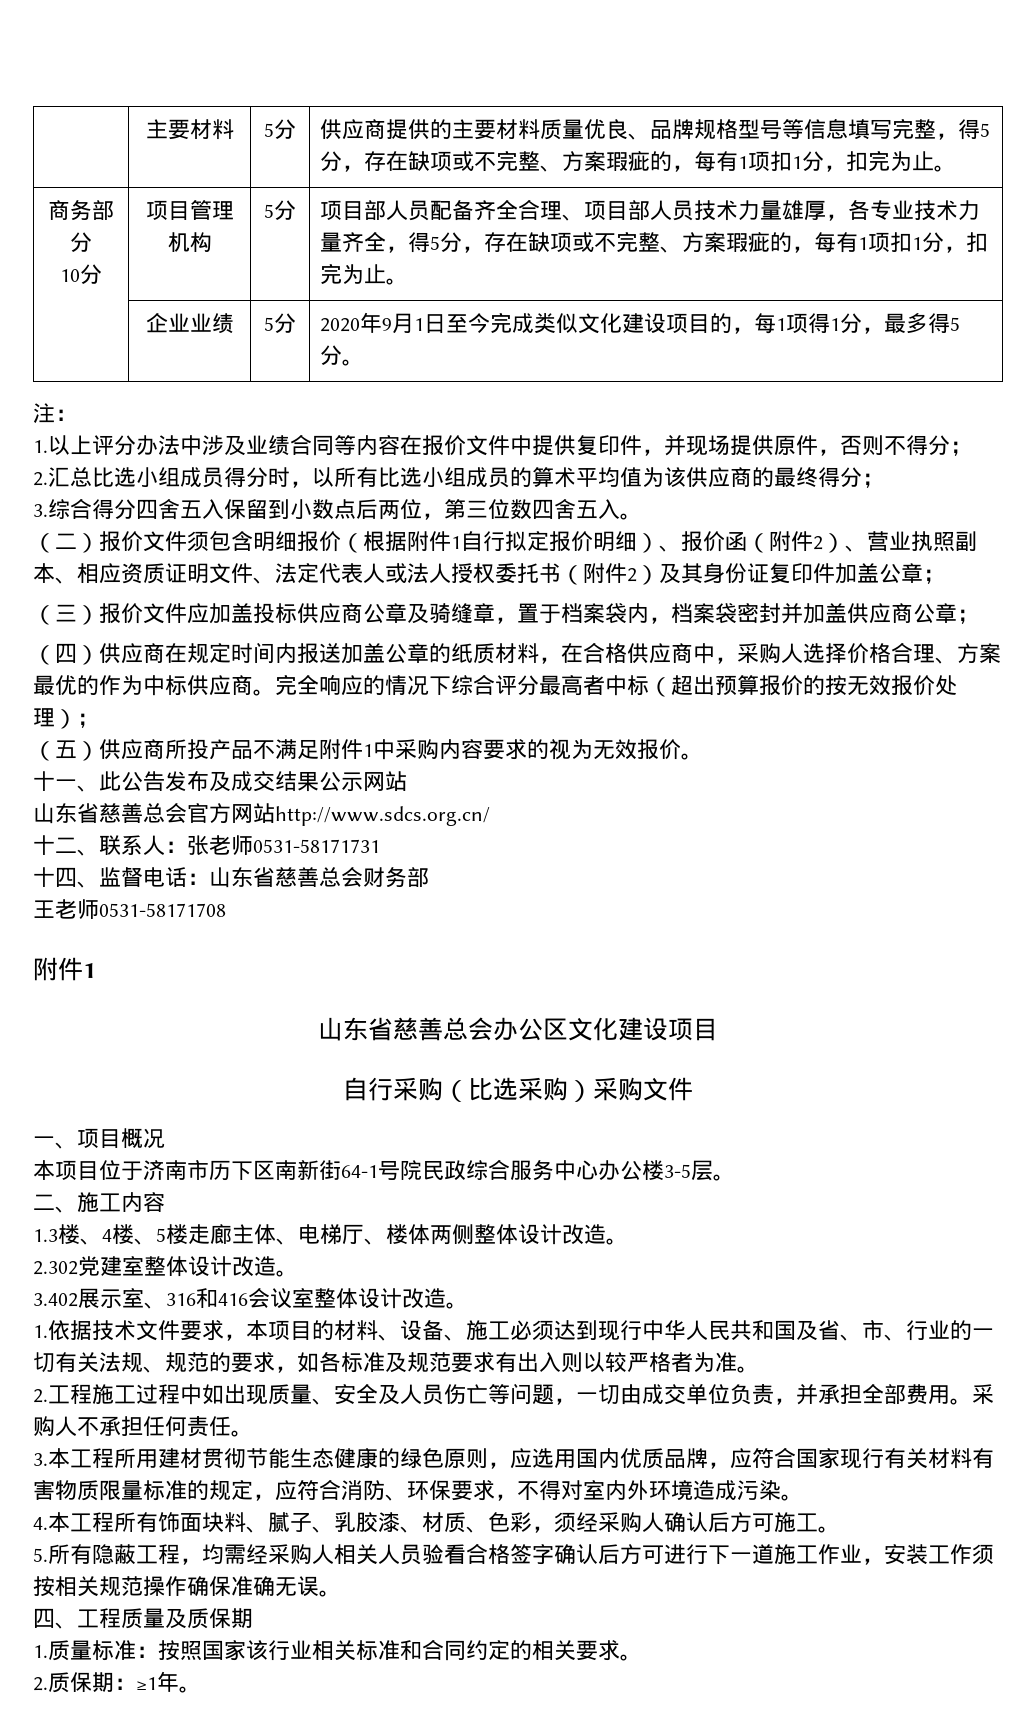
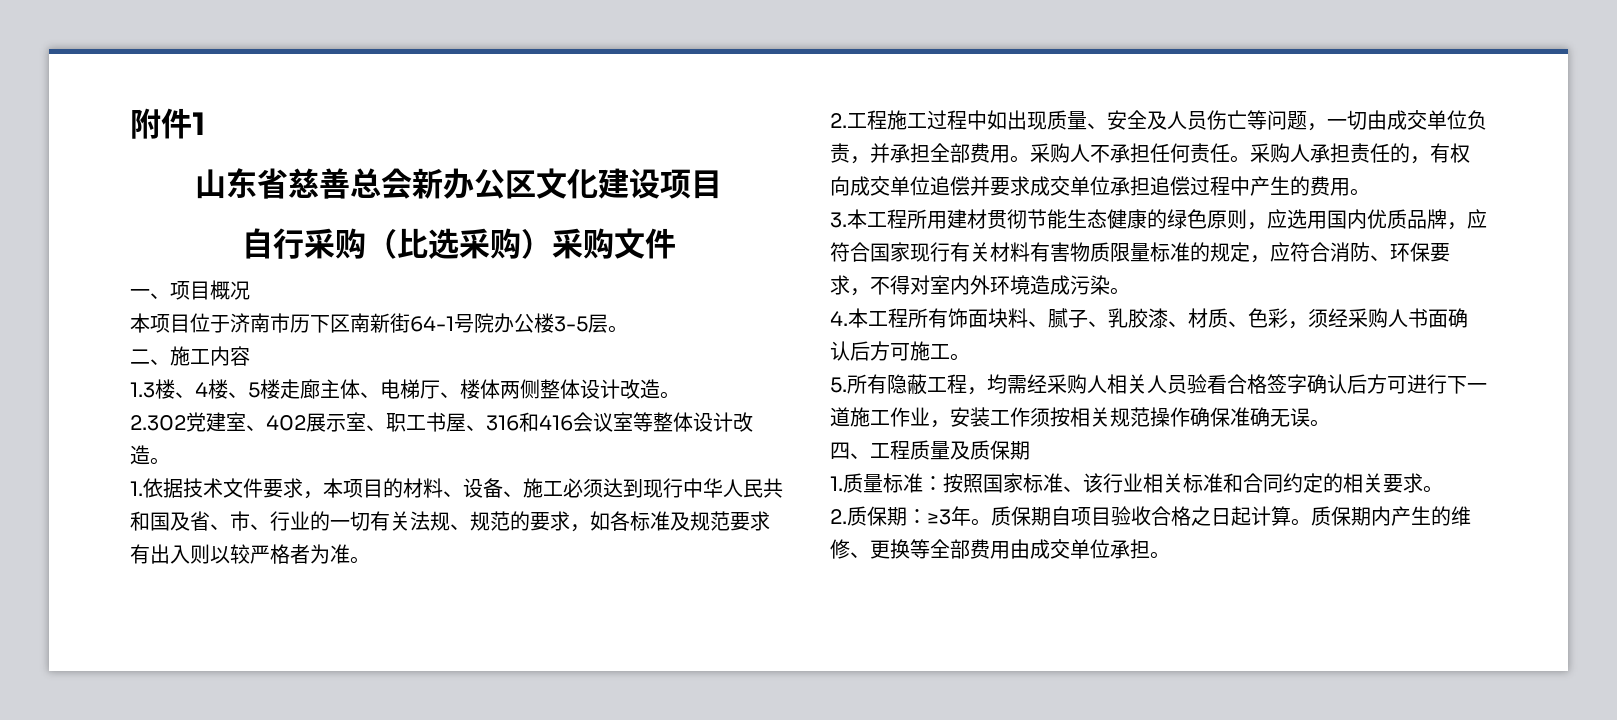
- | 主要材料 | 5分 | 供应商提供的主要材料质量优良、品牌规格型号等信息填写完整，得5分，存在缺项或不完整、方案瑕疵的，每有1项扣1分，扣完为止。
- 商务部分
- 10分 | 项目管理机构 | 5分 | 项目部人员配备齐全合理、项目部人员技术力量雄厚，各专业技术力量齐全，得5分，存在缺项或不完整、方案瑕疵的，每有1项扣1分，扣完为止。
- | 企业业绩 | 5分 | 2020年9月1日至今完成类似文化建设项目的，每1项得1分，最多得5分。
- 注：
- 1.以上评分办法中涉及业绩合同等内容在报价文件中提供复印件，并现场提供原件，否则不得分；
- 2.汇总比选小组成员得分时，以所有比选小组成员的算术平均值为该供应商的最终得分；
- 3.综合得分四舍五入保留到小数点后两位，第三位数四舍五入。
- （二）报价文件须包含明细报价（根据附件1自行拟定报价明细）、报价函（附件2）、营业执照副本、相应资质证明文件、法定代表人或法人授权委托书（附件2）及其身份证复印件加盖公章；
- （三）报价文件应加盖投标供应商公章及骑缝章，置于档案袋内，档案袋密封并加盖供应商公章；
- （四）供应商在规定时间内报送加盖公章的纸质材料，在合格供应商中，采购人选择价格合理、方案最优的作为中标供应商。完全响应的情况下综合评分最高者中标（超出预算报价的按无效报价处理）；
- （五）供应商所投产品不满足附件1中采购内容要求的视为无效报价。
- 十一、此公告发布及成交结果公示网站
- 山东省慈善总会官方网站http://www.sdcs.org.cn/
- 十二、联系人：张老师0531-58171731
- 十四、监督电话：山东省慈善总会财务部
- 王老师0531-58171708
- 山东省慈善总会办公区文化建设项目
+ 山东省慈善总会新办公区文化建设项目
- 本项目位于济南市历下区南新街64-1号院民政综合服务中心办公楼3-5层。
+ 本项目位于济南市历下区南新街64-1号院办公楼3-5层。
- 2.302党建室整体设计改造。
- 3.402展示室、316和416会议室整体设计改造。
+ 2.302党建室、402展示室、职工书屋、316和416会议室等整体设计改造。
+ 采购人承担责任的，有权向成交单位追偿并要求成交单位承担追偿过程中产生的费用。
- 4.本工程所有饰面块料、腻子、乳胶漆、材质、色彩，须经采购人确认后方可施工。
+ 4.本工程所有饰面块料、腻子、乳胶漆、材质、色彩，须经采购人书面确认后方可施工。
- 1.质量标准：按照国家该行业相关标准和合同约定的相关要求。
+ 1.质量标准：按照国家标准、该行业相关标准和合同约定的相关要求。
- 2.质保期：≥1年。
+ 2.质保期：≥3年。质保期自项目验收合格之日起计算。质保期内产生的维修、更换等全部费用由成交单位承担。

